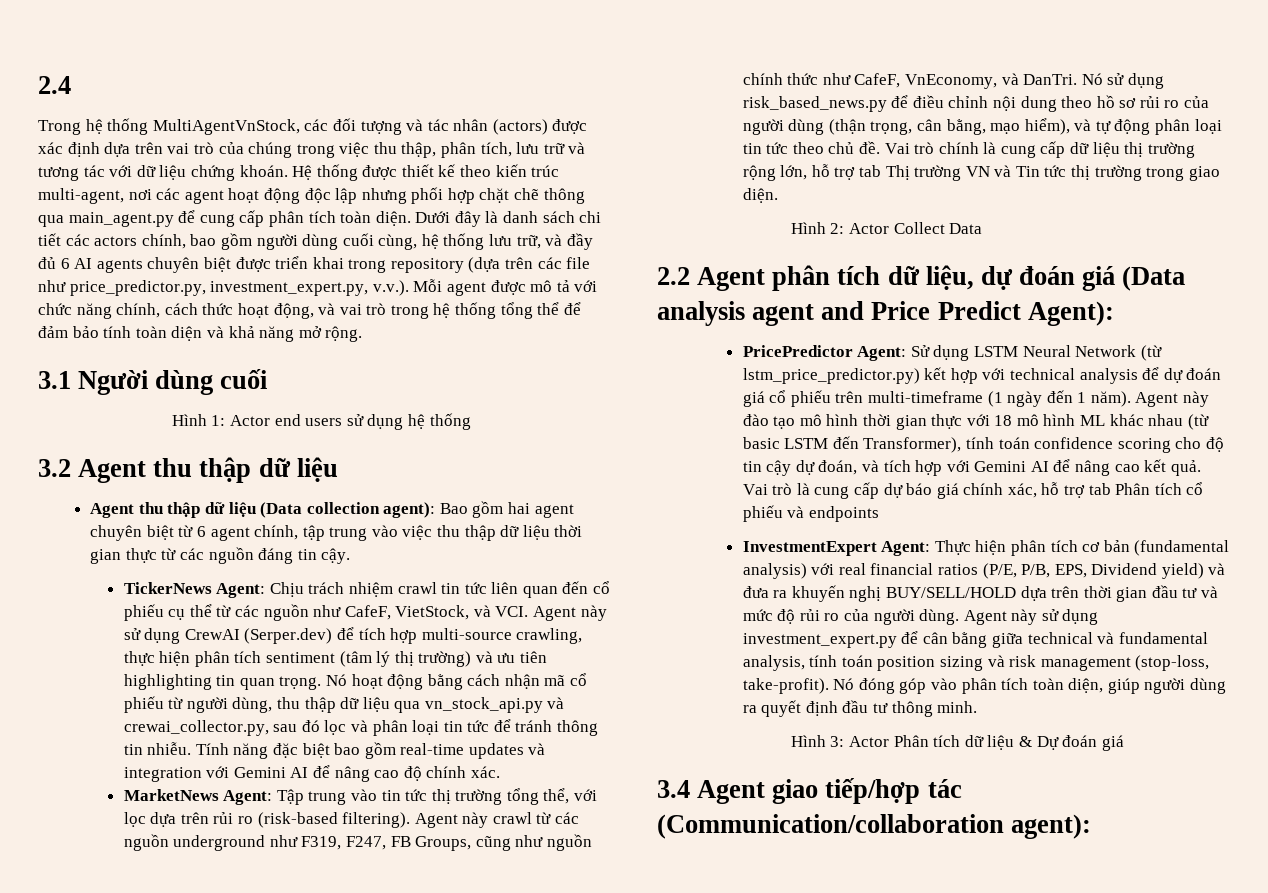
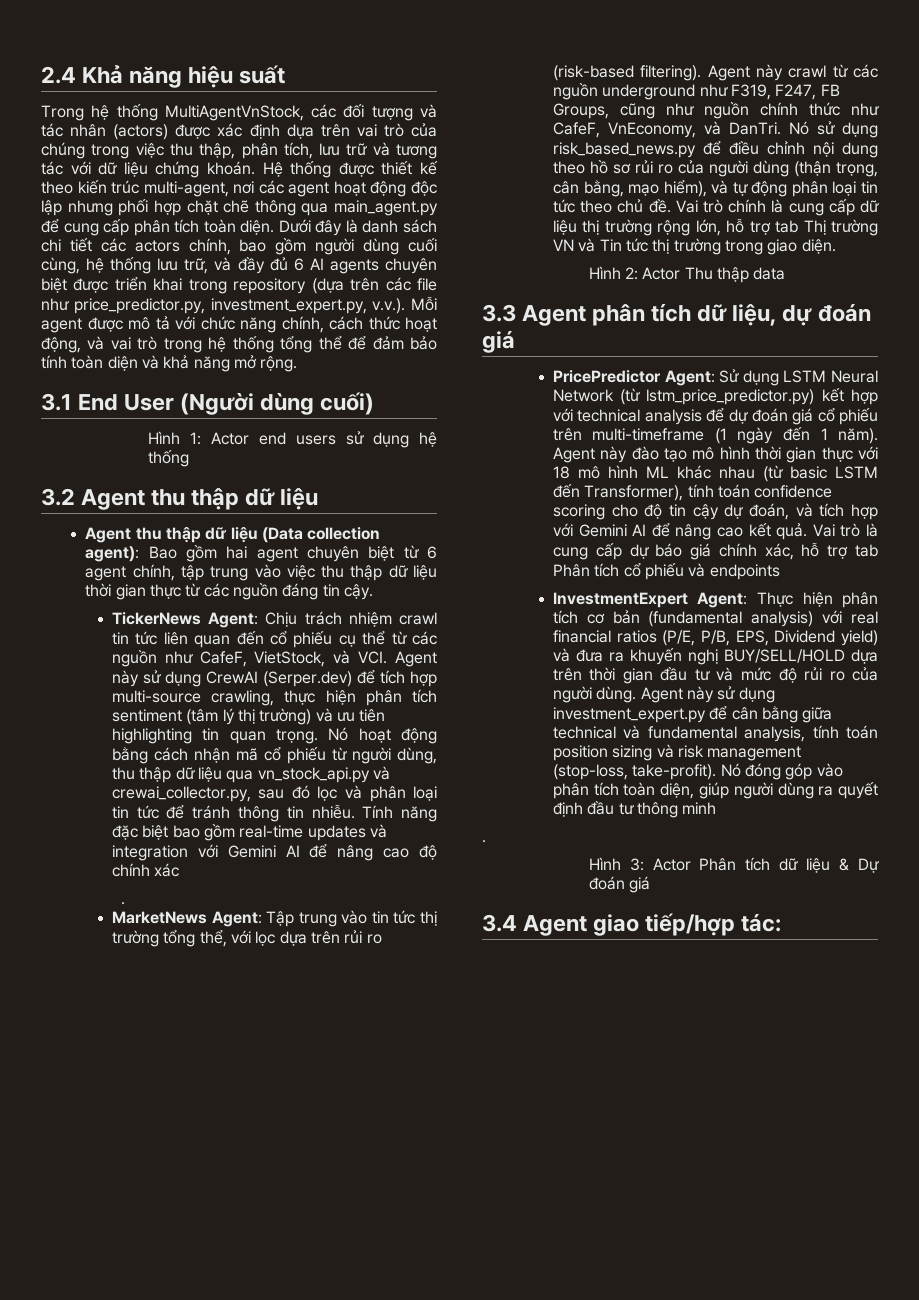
- 2.4
+ 2.4 Khả năng hiệu suất
- 3.1 Người dùng cuối
+ 3.1 End User (Người dùng cuối)
- Tính năng đặc biệt bao gồm real-time updates và integration với Gemini AI để nâng cao độ chính xác.
+ Tính năng đặc biệt bao gồm real-time updates và integration với Gemini AI để nâng cao độ chính xác
+ .
- Hình 2: Actor Collect Data
- 2.2 Agent phân tích dữ liệu, dự đoán giá (Data analysis agent and Price Predict Agent):
+ Hình 2: Actor Thu thập data
+ 3.3 Agent phân tích dữ liệu, dự đoán giá
- Nó đóng góp vào phân tích toàn diện, giúp người dùng ra quyết định đầu tư thông minh.
+ Nó đóng góp vào phân tích toàn diện, giúp người dùng ra quyết định đầu tư thông minh
+ .
- 3.4 Agent giao tiếp/hợp tác (Communication/collaboration agent):
+ 3.4 Agent giao tiếp/hợp tác:

